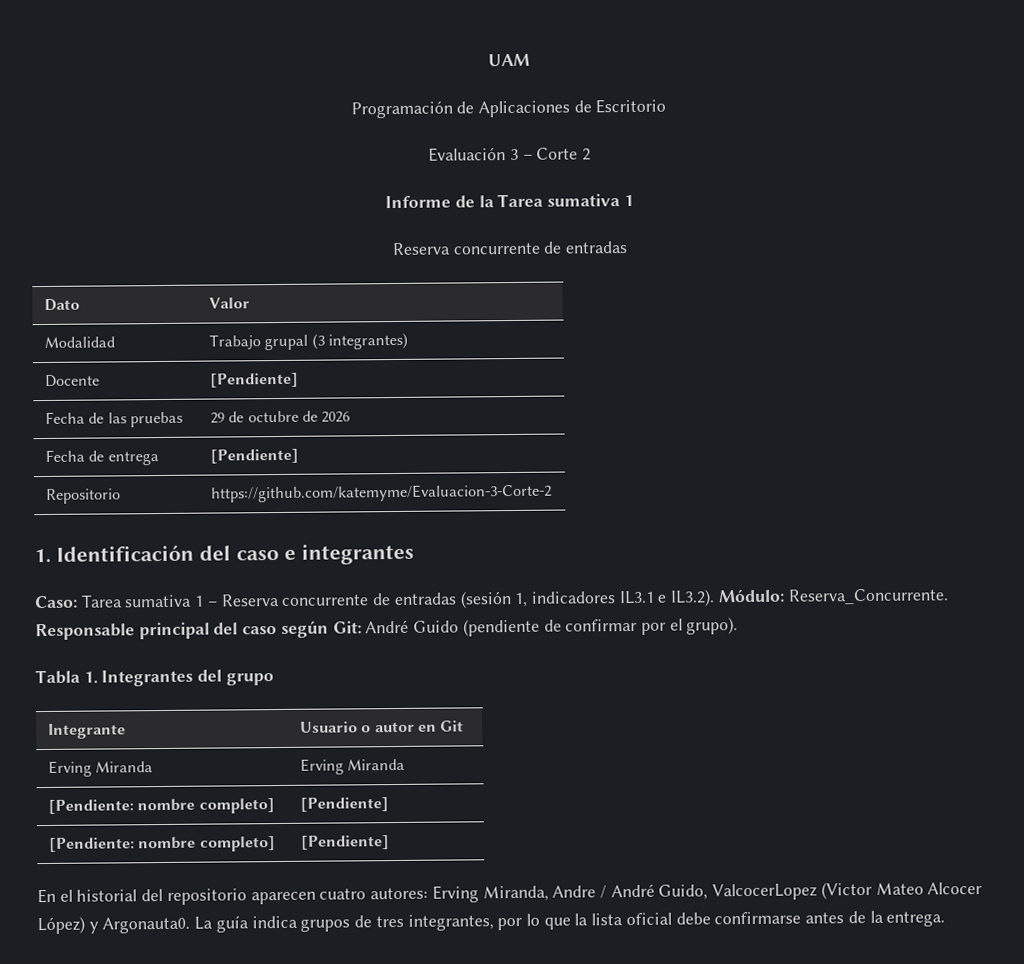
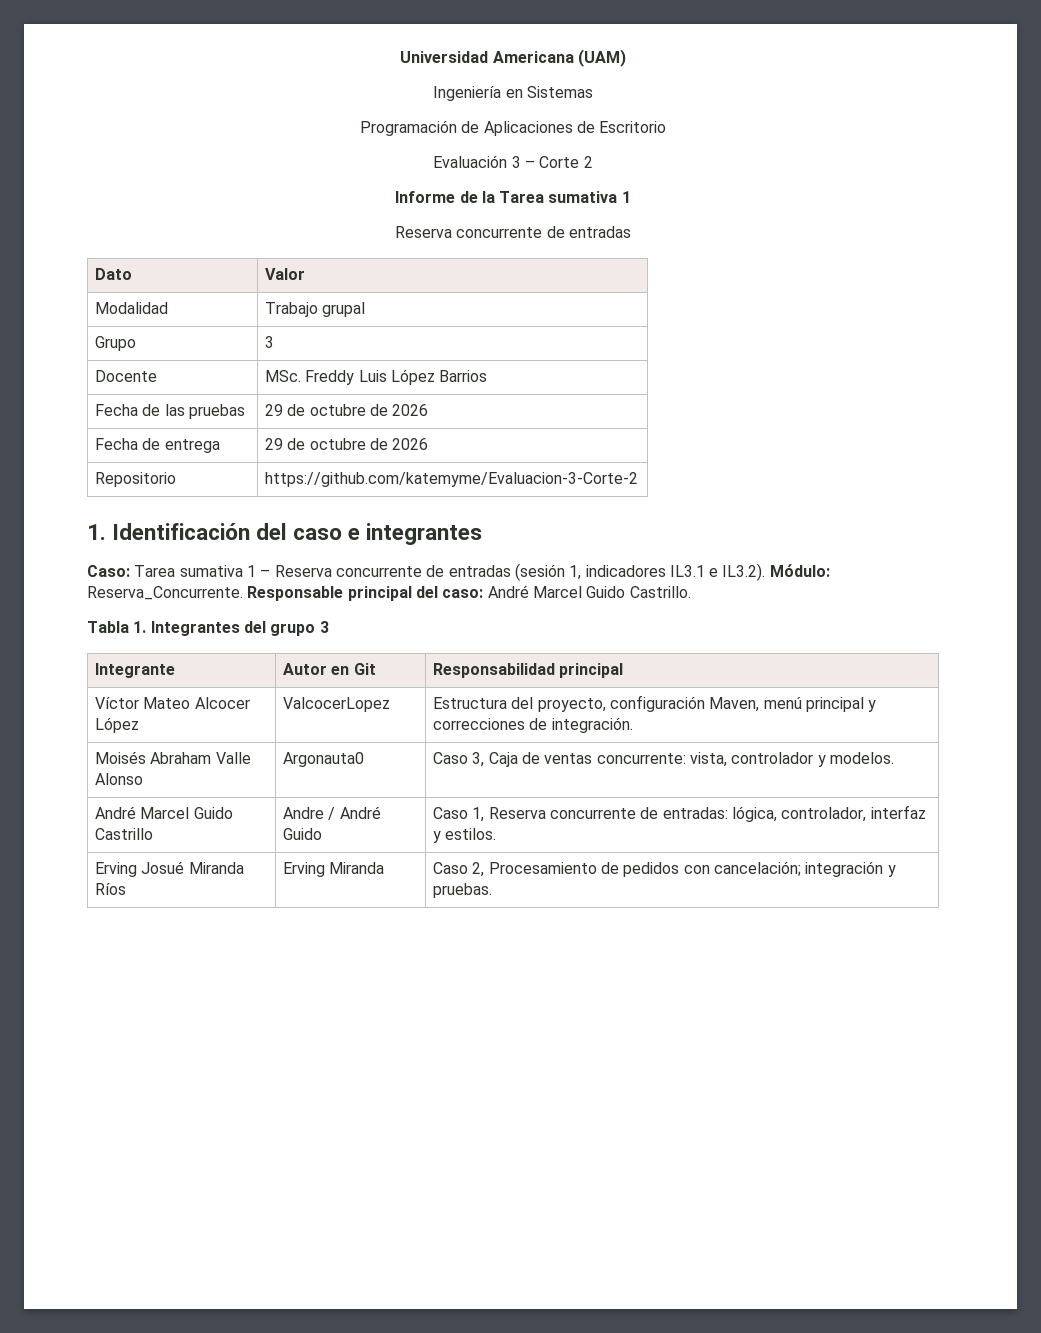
- UAM
+ Universidad Americana (UAM)
+ Ingeniería en Sistemas
- Modalidad | Trabajo grupal (3 integrantes)
+ Modalidad | Trabajo grupal
+ Grupo | 3
- Docente | [Pendiente]
+ Docente | MSc. Freddy Luis López Barrios
- Fecha de entrega | [Pendiente]
+ Fecha de entrega | 29 de octubre de 2026
- Responsable principal del caso según Git: André Guido (pendiente de confirmar por el grupo).
+ Responsable principal del caso: André Marcel Guido Castrillo.
- Tabla 1. Integrantes del grupo
+ Tabla 1. Integrantes del grupo 3
- Integrante | Usuario o autor en Git
- Erving Miranda | Erving Miranda
- [Pendiente: nombre completo] | [Pendiente]
- [Pendiente: nombre completo] | [Pendiente]
- En el historial del repositorio aparecen cuatro autores: Erving Miranda, Andre / André Guido, ValcocerLopez (Victor Mateo Alcocer López) y Argonauta0. La guía indica grupos de tres integrantes, por lo que la lista oficial debe confirmarse antes de la entrega.
+ Integrante | Autor en Git | Responsabilidad principal
+ Víctor Mateo Alcocer López | ValcocerLopez | Estructura del proyecto, configuración Maven, menú principal y correcciones de integración.
+ Moisés Abraham Valle Alonso | Argonauta0 | Caso 3, Caja de ventas concurrente: vista, controlador y modelos.
+ André Marcel Guido Castrillo | Andre / André Guido | Caso 1, Reserva concurrente de entradas: lógica, controlador, interfaz y estilos.
+ Erving Josué Miranda Ríos | Erving Miranda | Caso 2, Procesamiento de pedidos con cancelación; integración y pruebas.

